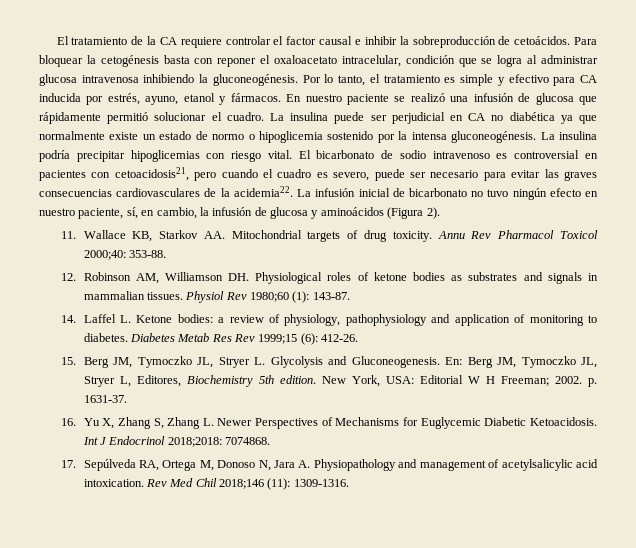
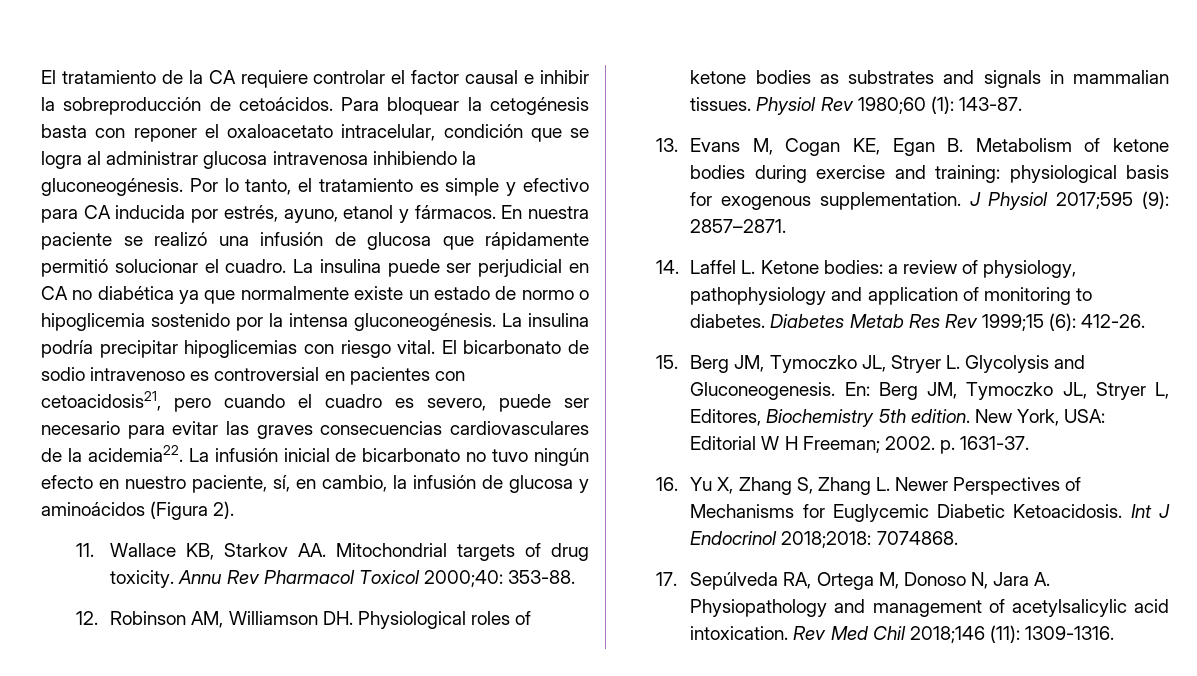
- En nuestro paciente se realizó una infusión de glucosa que rápidamente permitió solucionar el cuadro.
+ En nuestra paciente se realizó una infusión de glucosa que rápidamente permitió solucionar el cuadro.
+ 13. Evans M, Cogan KE, Egan B. Metabolism of ketone bodies during exercise and training: physiological basis for exogenous supplementation. J Physiol 2017;595 (9): 2857–2871.

